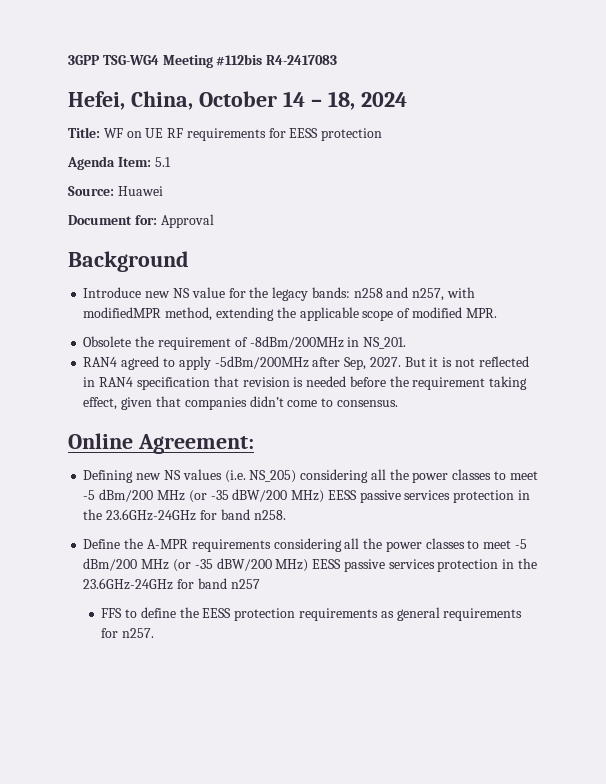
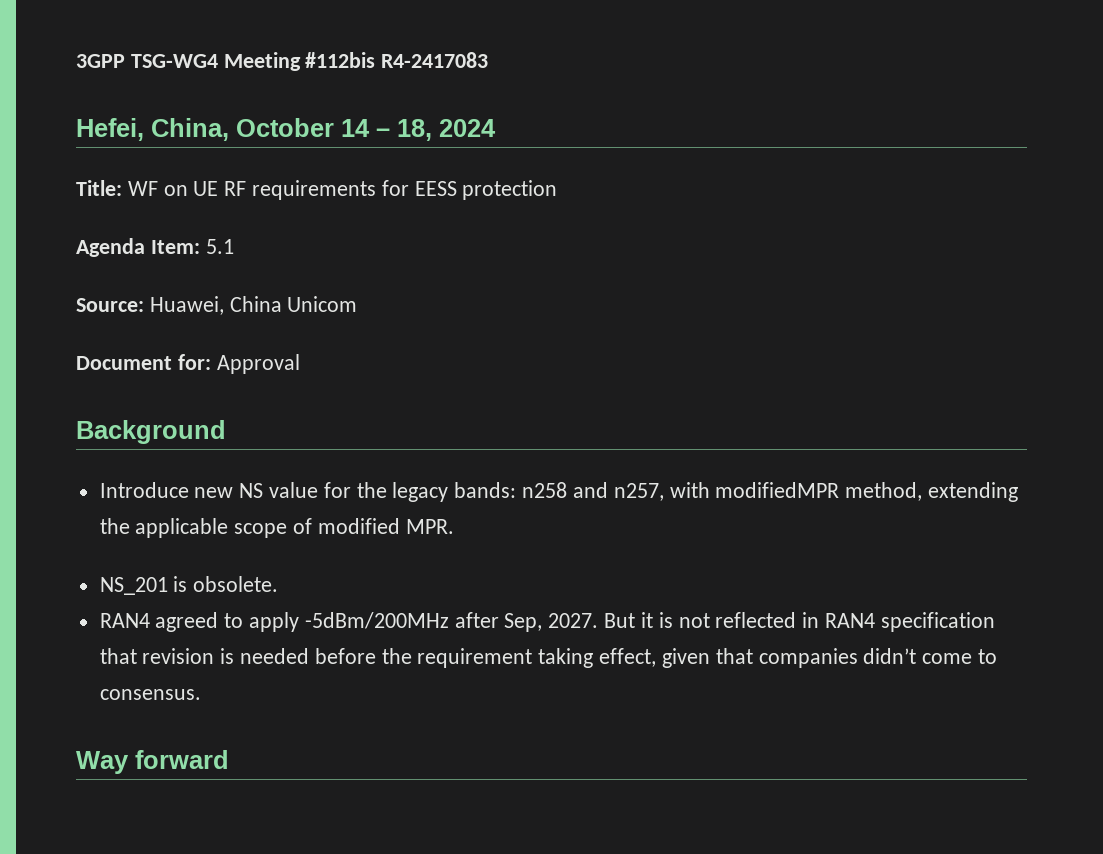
- Source: Huawei
+ Source: Huawei, China Unicom
- Obsolete the requirement of -8dBm/200MHz in NS_201.
+ NS_201 is obsolete.
- Online Agreement:
- Defining new NS values (i.e. NS_205) considering all the power classes to meet -5 dBm/200 MHz (or -35 dBW/200 MHz) EESS passive services protection in the 23.6GHz-24GHz for band n258.
- Define the A-MPR requirements considering all the power classes to meet -5 dBm/200 MHz (or -35 dBW/200 MHz) EESS passive services protection in the 23.6GHz-24GHz for band n257
- FFS to define the EESS protection requirements as general requirements for n257.
+ Way forward

